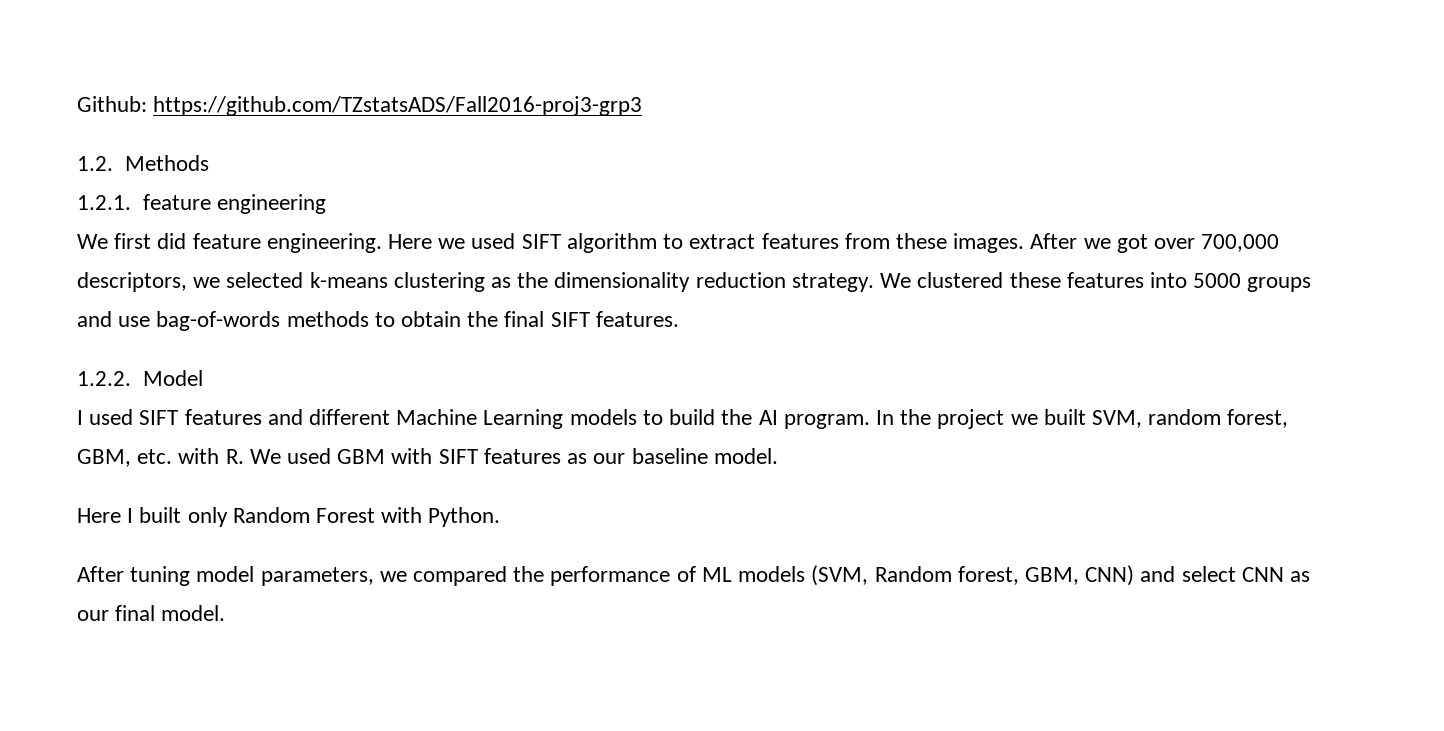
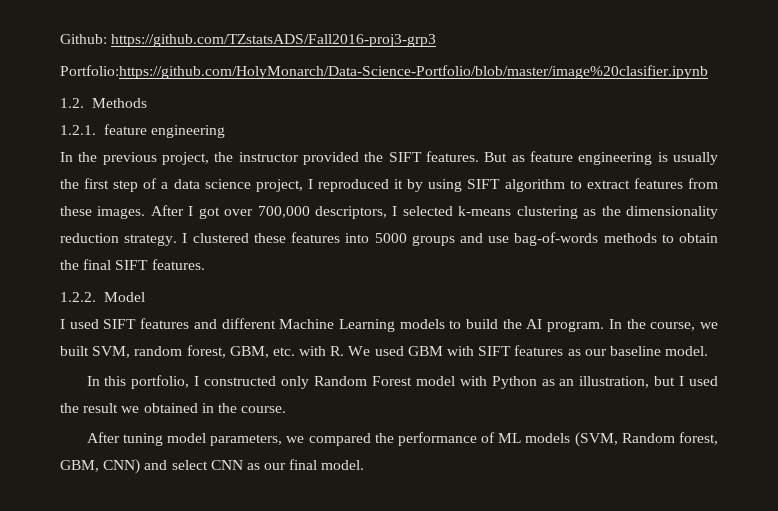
+ Portfolio:https://github.com/HolyMonarch/Data-Science-Portfolio/blob/master/image%20clasifier.ipynb
- We first did feature engineering. Here we used SIFT algorithm to extract features from these images.
+ In the previous project, the instructor provided the SIFT features. But as feature engineering is usually the first step of a data science project, I reproduced it by using SIFT algorithm to extract features from these images.
- After we got over 700,000 descriptors, we selected k-means clustering as the dimensionality reduction strategy.
+ After I got over 700,000 descriptors, I selected k-means clustering as the dimensionality reduction strategy.
- We clustered these features into 5000 groups and use bag-of-words methods to obtain the final SIFT features.
+ I clustered these features into 5000 groups and use bag-of-words methods to obtain the final SIFT features.
- In the project we built SVM, random forest, GBM, etc. with R. We used GBM with SIFT features as our baseline model.
+ In the course, we built SVM, random forest, GBM, etc. with R. We used GBM with SIFT features as our baseline model.
- Here I built only Random Forest with Python.
+ In this portfolio, I constructed only Random Forest model with Python as an illustration, but I used the result we obtained in the course.

